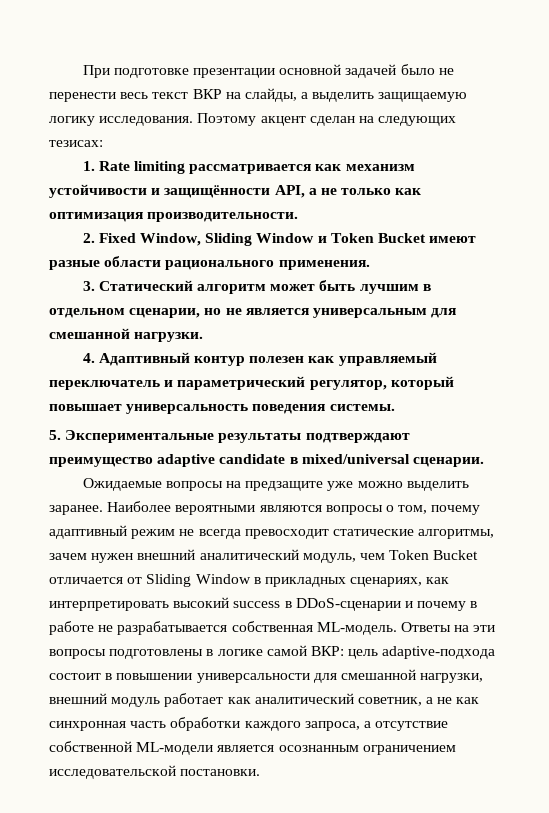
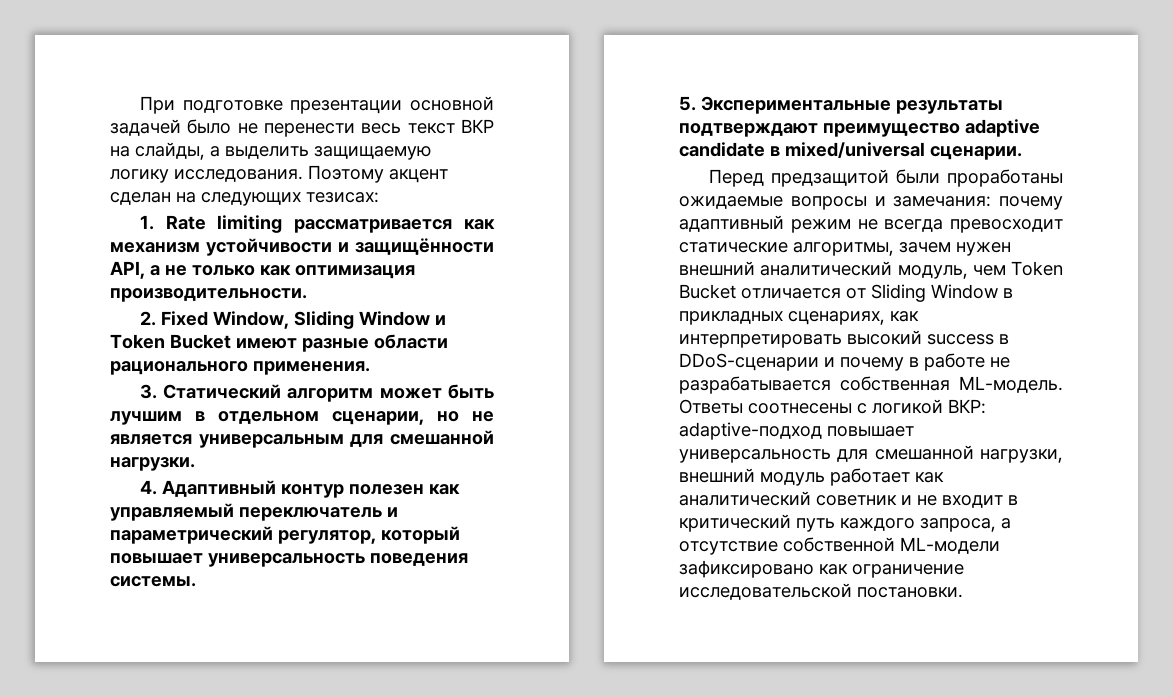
- Ожидаемые вопросы на предзащите уже можно выделить заранее. Наиболее вероятными являются вопросы о том, почему адаптивный режим не всегда превосходит статические алгоритмы, зачем нужен внешний аналитический модуль, чем Token Bucket отличается от Sliding Window в прикладных сценариях, как интерпретировать высокий success в DDoS-сценарии и почему в работе не разрабатывается собственная ML-модель.
+ Перед предзащитой были проработаны ожидаемые вопросы и замечания: почему адаптивный режим не всегда превосходит статические алгоритмы, зачем нужен внешний аналитический модуль, чем Token Bucket отличается от Sliding Window в прикладных сценариях, как интерпретировать высокий success в DDoS-сценарии и почему в работе не разрабатывается собственная ML-модель.
- Ответы на эти вопросы подготовлены в логике самой ВКР: цель adaptive-подхода состоит в повышении универсальности для смешанной нагрузки, внешний модуль работает как аналитический советник, а не как синхронная часть обработки каждого запроса, а отсутствие собственной ML-модели является осознанным ограничением исследовательской постановки.
+ Ответы соотнесены с логикой ВКР: adaptive-подход повышает универсальность для смешанной нагрузки, внешний модуль работает как аналитический советник и не входит в критический путь каждого запроса, а отсутствие собственной ML-модели зафиксировано как ограничение исследовательской постановки.

